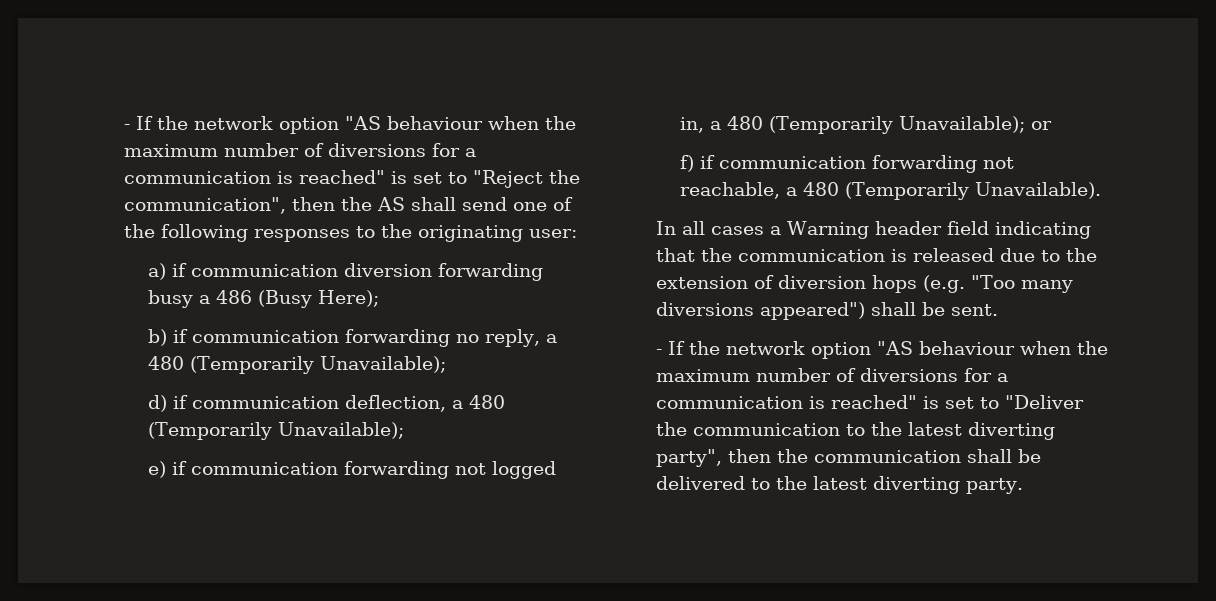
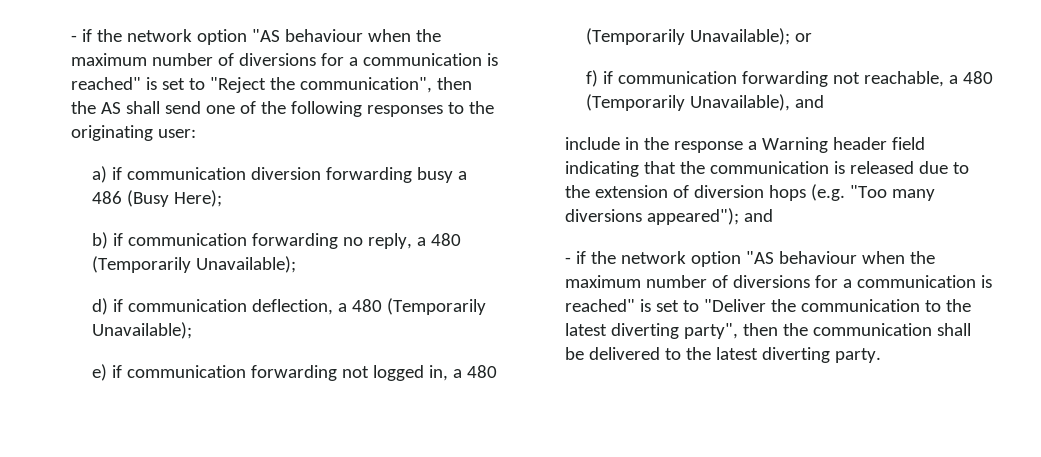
- - If the network option "AS behaviour when the maximum number of diversions for a communication is reached" is set to "Reject the communication", then the AS shall send one of the following responses to the originating user:
+ - if the network option "AS behaviour when the maximum number of diversions for a communication is reached" is set to "Reject the communication", then the AS shall send one of the following responses to the originating user:
- f) if communication forwarding not reachable, a 480 (Temporarily Unavailable).
- In all cases a Warning header field indicating that the communication is released due to the extension of diversion hops (e.g. "Too many diversions appeared") shall be sent.
- - If the network option "AS behaviour when the maximum number of diversions for a communication is reached" is set to "Deliver the communication to the latest diverting party", then the communication shall be delivered to the latest diverting party.
+ f) if communication forwarding not reachable, a 480 (Temporarily Unavailable), and
+ include in the response a Warning header field indicating that the communication is released due to the extension of diversion hops (e.g. "Too many diversions appeared"); and
+ - if the network option "AS behaviour when the maximum number of diversions for a communication is reached" is set to "Deliver the communication to the latest diverting party", then the communication shall be delivered to the latest diverting party.

